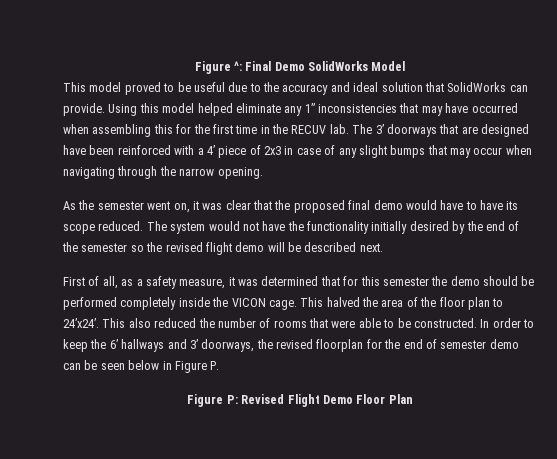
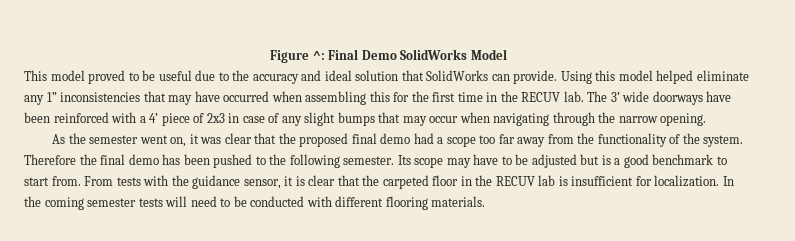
- The 3’ doorways that are designed have been reinforced with a 4’ piece of 2x3 in case of any slight bumps that may occur when navigating through the narrow opening.
+ The 3’ wide doorways have been reinforced with a 4’ piece of 2x3 in case of any slight bumps that may occur when navigating through the narrow opening.
- As the semester went on, it was clear that the proposed final demo would have to have its scope reduced. The system would not have the functionality initially desired by the end of the semester so the revised flight demo will be described next.
- First of all, as a safety measure, it was determined that for this semester the demo should be performed completely inside the VICON cage. This halved the area of the floor plan to 24’x24’. This also reduced the number of rooms that were able to be constructed. In order to keep the 6’ hallways and 3’ doorways, the revised floorplan for the end of semester demo can be seen below in Figure P.
- Figure P: Revised Flight Demo Floor Plan
+ As the semester went on, it was clear that the proposed final demo had a scope too far away from the functionality of the system. Therefore the final demo has been pushed to the following semester. Its scope may have to be adjusted but is a good benchmark to start from. From tests with the guidance sensor, it is clear that the carpeted floor in the RECUV lab is insufficient for localization. In the coming semester tests will need to be conducted with different flooring materials.

